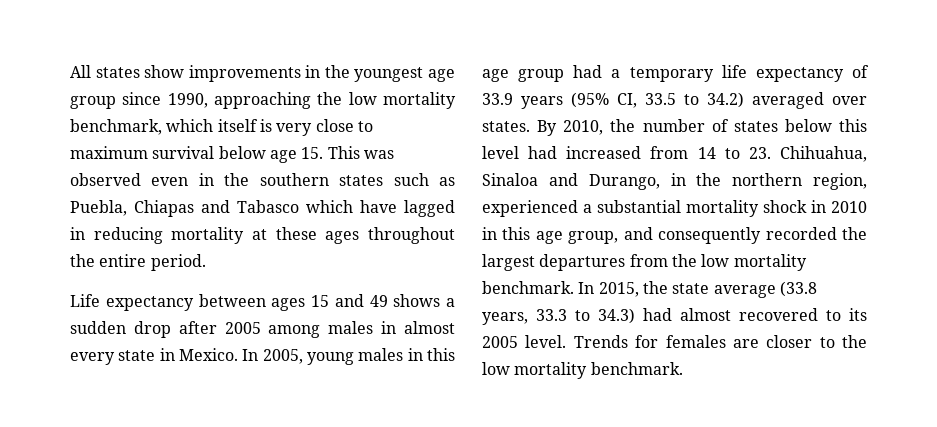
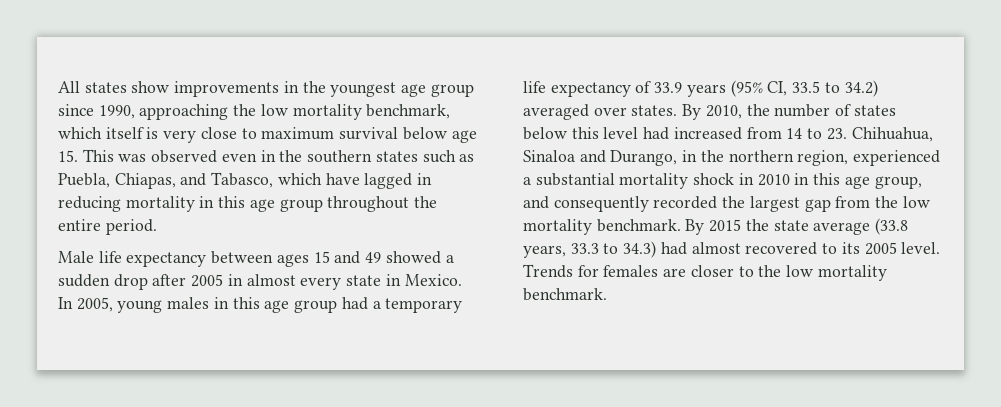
- All states show improvements in the youngest age group since 1990, approaching the low mortality benchmark, which itself is very close to maximum survival below age 15. This was observed even in the southern states such as Puebla, Chiapas and Tabasco which have lagged in reducing mortality at these ages throughout the entire period.
+ All states show improvements in the youngest age group since 1990, approaching the low mortality benchmark, which itself is very close to maximum survival below age 15. This was observed even in the southern states such as Puebla, Chiapas, and Tabasco, which have lagged in reducing mortality in this age group throughout the entire period.
- Life expectancy between ages 15 and 49 shows a sudden drop after 2005 among males in almost every state in Mexico.
+ Male life expectancy between ages 15 and 49 showed a sudden drop after 2005 in almost every state in Mexico.
- By 2010, the number of states below this level had increased from 14 to 23. Chihuahua, Sinaloa and Durango, in the northern region, experienced a substantial mortality shock in 2010 in this age group, and consequently recorded the largest departures from the low mortality benchmark.
+ By 2010, the number of states below this level had increased from 14 to 23. Chihuahua, Sinaloa and Durango, in the northern region, experienced a substantial mortality shock in 2010 in this age group, and consequently recorded the largest gap from the low mortality benchmark.
- In 2015, the state average (33.8 years, 33.3 to 34.3) had almost recovered to its 2005 level.
+ By 2015 the state average (33.8 years, 33.3 to 34.3) had almost recovered to its 2005 level.

